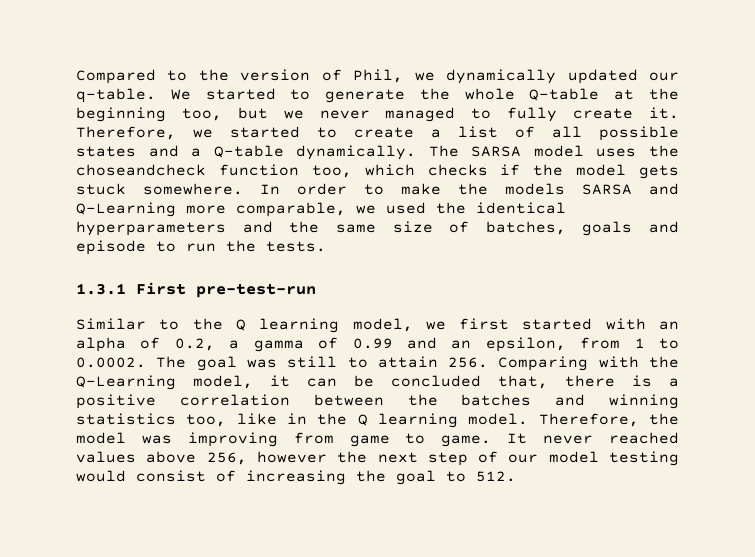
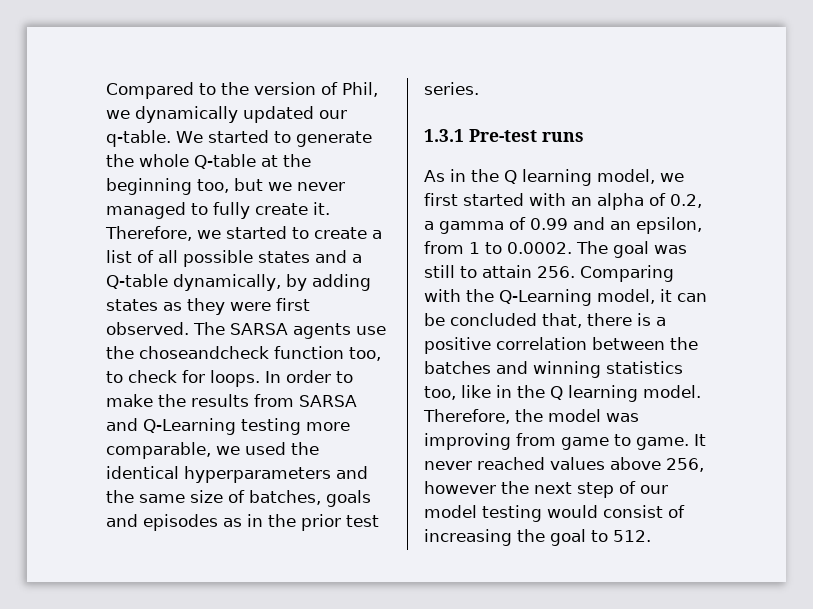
- Therefore, we started to create a list of all possible states and a Q-table dynamically. The SARSA model uses the choseandcheck function too, which checks if the model gets stuck somewhere.
+ Therefore, we started to create a list of all possible states and a Q-table dynamically, by adding states as they were first observed. The SARSA agents use the choseandcheck function too, to check for loops.
- In order to make the models SARSA and Q-Learning more comparable, we used the identical hyperparameters and the same size of batches, goals and episode to run the tests.
- 1.3.1 First pre-test-run
- Similar to the Q learning model, we first started with an alpha of 0.2, a gamma of 0.99 and an epsilon, from 1 to 0.0002. The goal was still to attain 256. Comparing with the Q-Learning model, it can be concluded that, there is a positive correlation between the batches and winning statistics too, like in the Q learning model.
+ In order to make the results from SARSA and Q-Learning testing more comparable, we used the identical hyperparameters and the same size of batches, goals and episodes as in the prior test series.
+ 1.3.1 Pre-test runs
+ As in the Q learning model, we first started with an alpha of 0.2, a gamma of 0.99 and an epsilon, from 1 to 0.0002. The goal was still to attain 256. Comparing with the Q-Learning model, it can be concluded that, there is a positive correlation between the batches and winning statistics too, like in the Q learning model.

